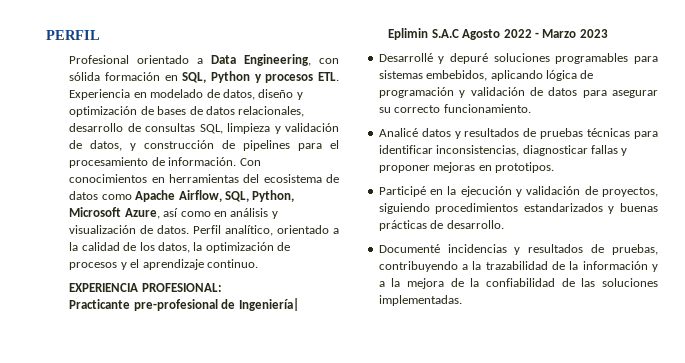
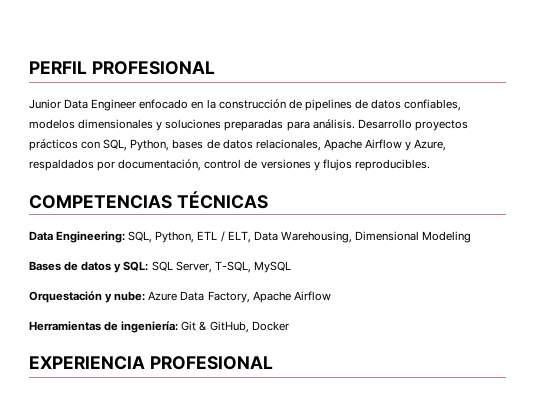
- PERFIL
- Profesional orientado a Data Engineering, con sólida formación en SQL, Python y procesos ETL. Experiencia en modelado de datos, diseño y optimización de bases de datos relacionales, desarrollo de consultas SQL, limpieza y validación de datos, y construcción de pipelines para el procesamiento de información. Con conocimientos en herramientas del ecosistema de datos como Apache Airflow, SQL, Python, Microsoft Azure, así como en análisis y visualización de datos. Perfil analítico, orientado a la calidad de los datos, la optimización de procesos y el aprendizaje continuo.
- EXPERIENCIA PROFESIONAL:
- Practicante pre-profesional de Ingeniería| Eplimin S.A.C Agosto 2022 - Marzo 2023
- Desarrollé y depuré soluciones programables para sistemas embebidos, aplicando lógica de programación y validación de datos para asegurar su correcto funcionamiento.
- Analicé datos y resultados de pruebas técnicas para identificar inconsistencias, diagnosticar fallas y proponer mejoras en prototipos.
- Participé en la ejecución y validación de proyectos, siguiendo procedimientos estandarizados y buenas prácticas de desarrollo.
- Documenté incidencias y resultados de pruebas, contribuyendo a la trazabilidad de la información y a la mejora de la confiabilidad de las soluciones implementadas.
+ PERFIL PROFESIONAL
+ Junior Data Engineer enfocado en la construcción de pipelines de datos confiables, modelos dimensionales y soluciones preparadas para análisis. Desarrollo proyectos prácticos con SQL, Python, bases de datos relacionales, Apache Airflow y Azure, respaldados por documentación, control de versiones y flujos reproducibles.
+ COMPETENCIAS TÉCNICAS
+ Data Engineering: SQL, Python, ETL / ELT, Data Warehousing, Dimensional Modeling
+ Bases de datos y SQL: SQL Server, T-SQL, MySQL
+ Orquestación y nube: Azure Data Factory, Apache Airflow
+ Herramientas de ingeniería: Git & GitHub, Docker
+ EXPERIENCIA PROFESIONAL

